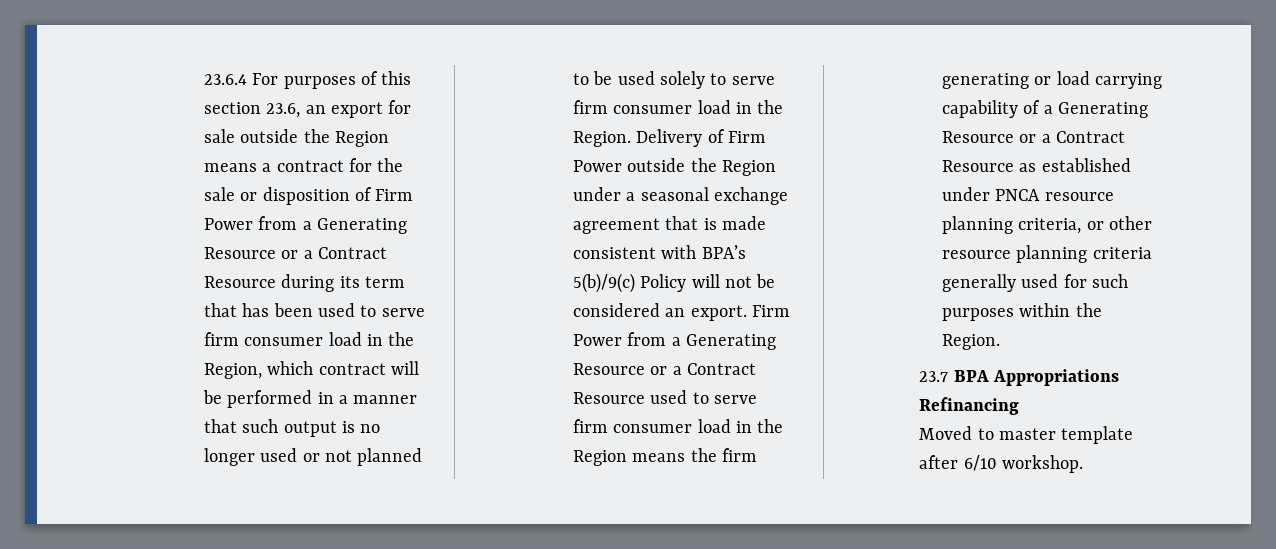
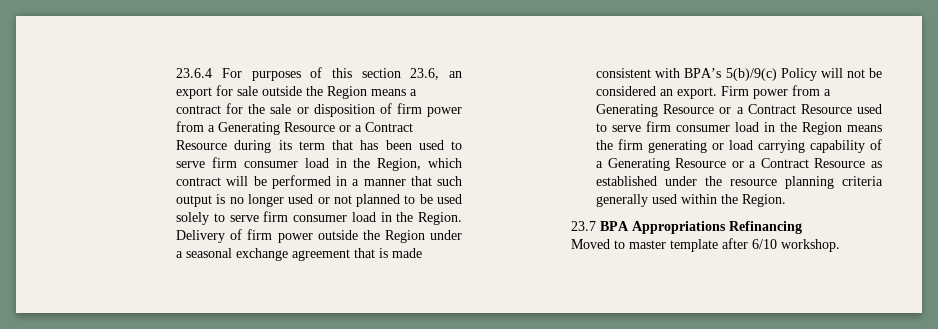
- 23.6.4 For purposes of this section 23.6, an export for sale outside the Region means a contract for the sale or disposition of Firm Power from a Generating Resource or a Contract Resource during its term that has been used to serve firm consumer load in the Region, which contract will be performed in a manner that such output is no longer used or not planned to be used solely to serve firm consumer load in the Region.
+ 23.6.4 For purposes of this section 23.6, an export for sale outside the Region means a contract for the sale or disposition of firm power from a Generating Resource or a Contract Resource during its term that has been used to serve firm consumer load in the Region, which contract will be performed in a manner that such output is no longer used or not planned to be used solely to serve firm consumer load in the Region.
- Delivery of Firm Power outside the Region under a seasonal exchange agreement that is made consistent with BPA’s 5(b)/9(c) Policy will not be considered an export.
+ Delivery of firm power outside the Region under a seasonal exchange agreement that is made consistent with BPA’s 5(b)/9(c) Policy will not be considered an export.
- Firm Power from a Generating Resource or a Contract Resource used to serve firm consumer load in the Region means the firm generating or load carrying capability of a Generating Resource or a Contract Resource as established under PNCA resource planning criteria, or other resource planning criteria generally used for such purposes within the Region.
+ Firm power from a Generating Resource or a Contract Resource used to serve firm consumer load in the Region means the firm generating or load carrying capability of a Generating Resource or a Contract Resource as established under the resource planning criteria generally used within the Region.

